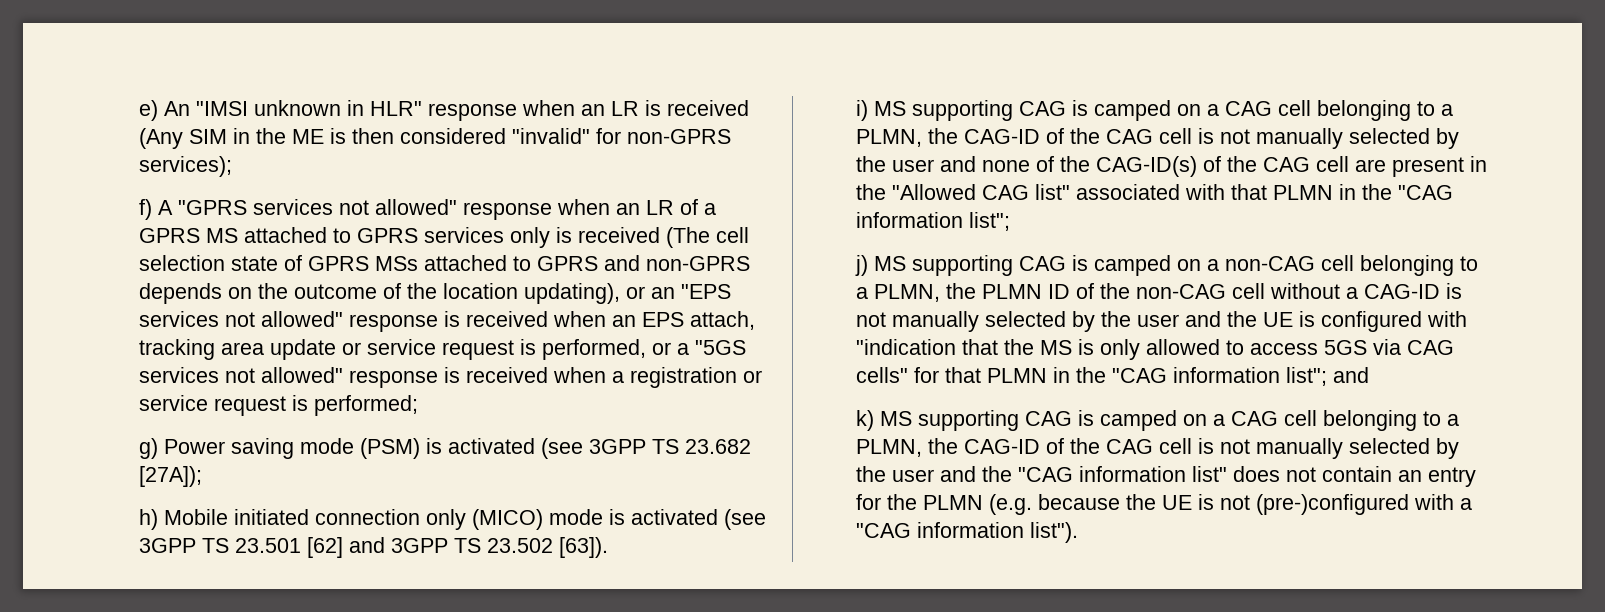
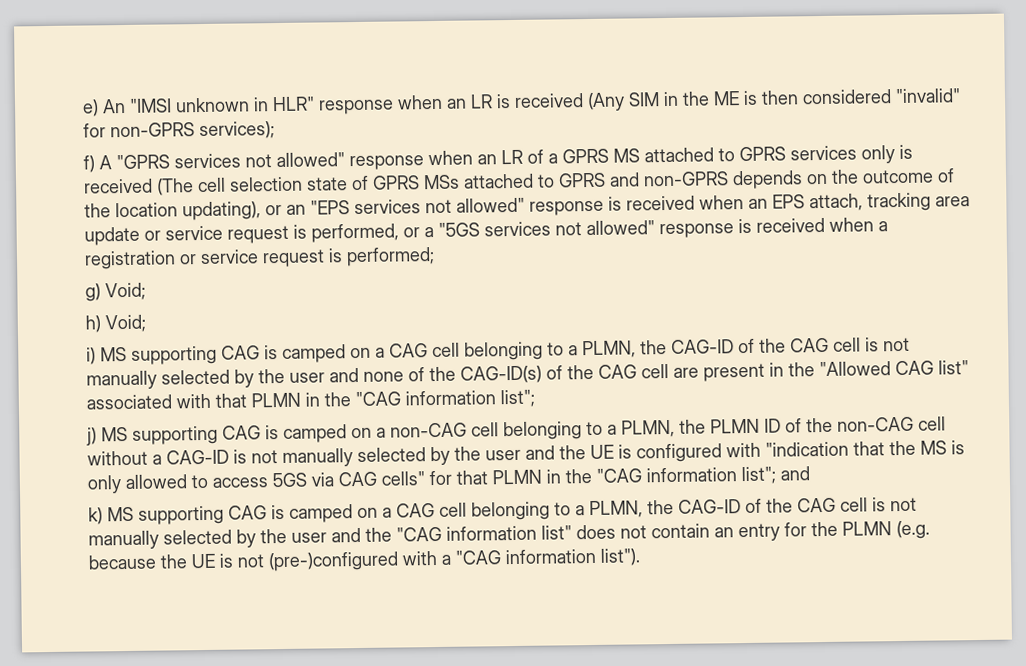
- g) Power saving mode (PSM) is activated (see 3GPP TS 23.682 [27A]);
- h) Mobile initiated connection only (MICO) mode is activated (see 3GPP TS 23.501 [62] and 3GPP TS 23.502 [63]).
+ g) Void;
+ h) Void;

